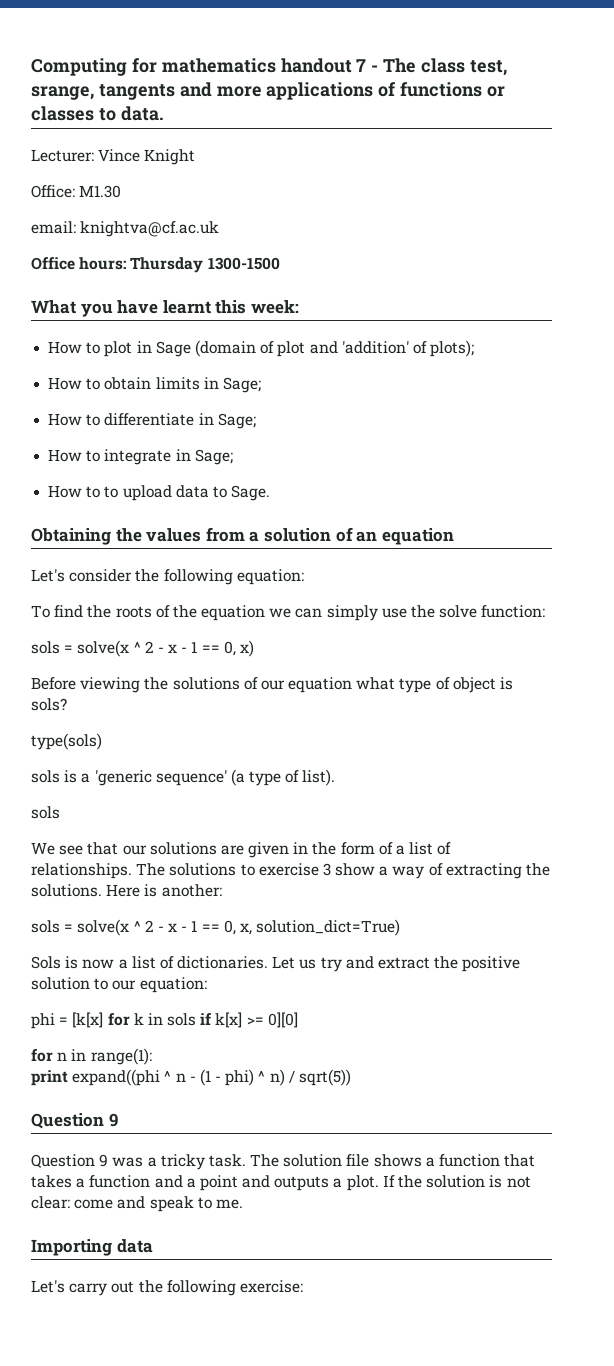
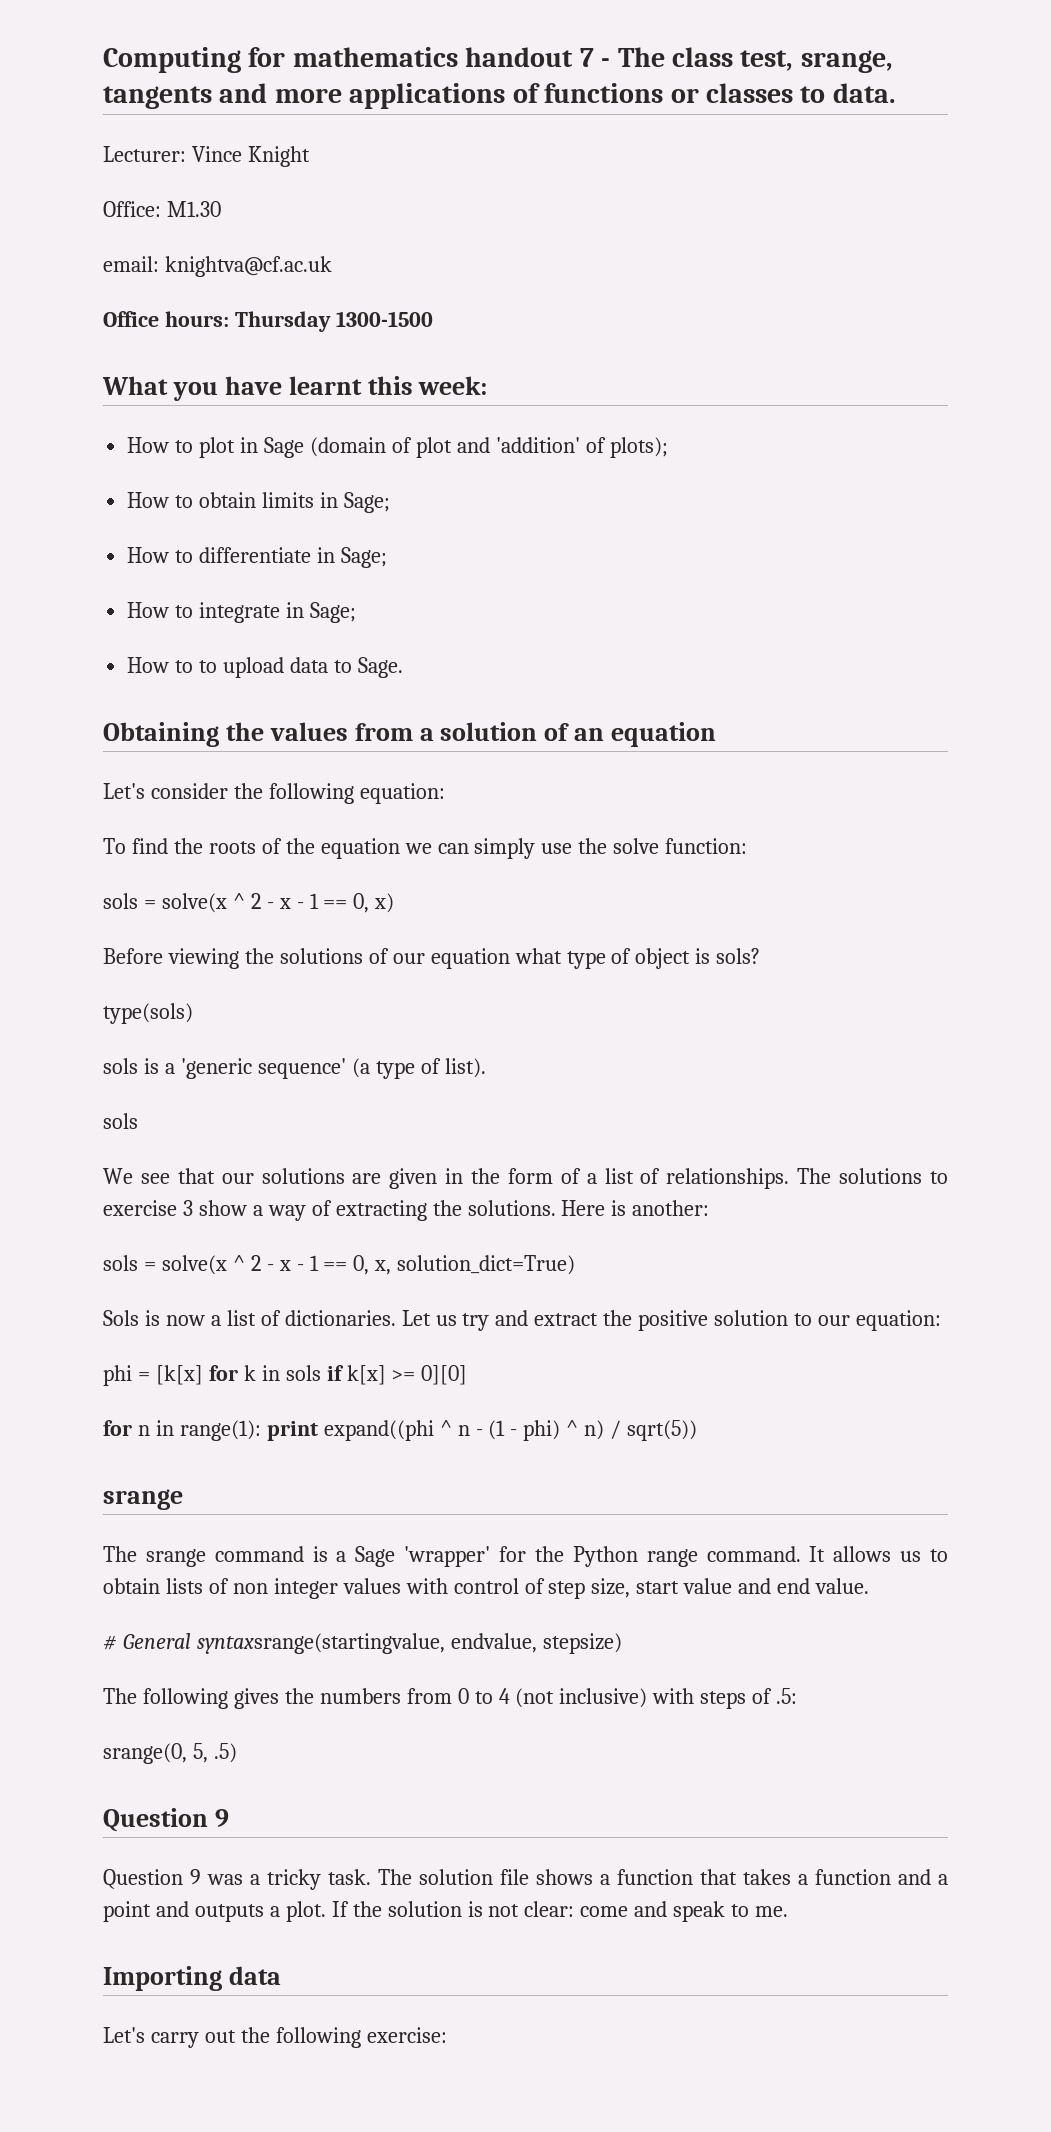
- for n in range(1):
- print expand((phi ^ n - (1 - phi) ^ n) / sqrt(5))
+ for n in range(1): print expand((phi ^ n - (1 - phi) ^ n) / sqrt(5))
+ srange
+ The srange command is a Sage 'wrapper' for the Python range command. It allows us to obtain lists of non integer values with control of step size, start value and end value.
+ # General syntaxsrange(startingvalue, endvalue, stepsize)
+ The following gives the numbers from 0 to 4 (not inclusive) with steps of .5:
+ srange(0, 5, .5)

